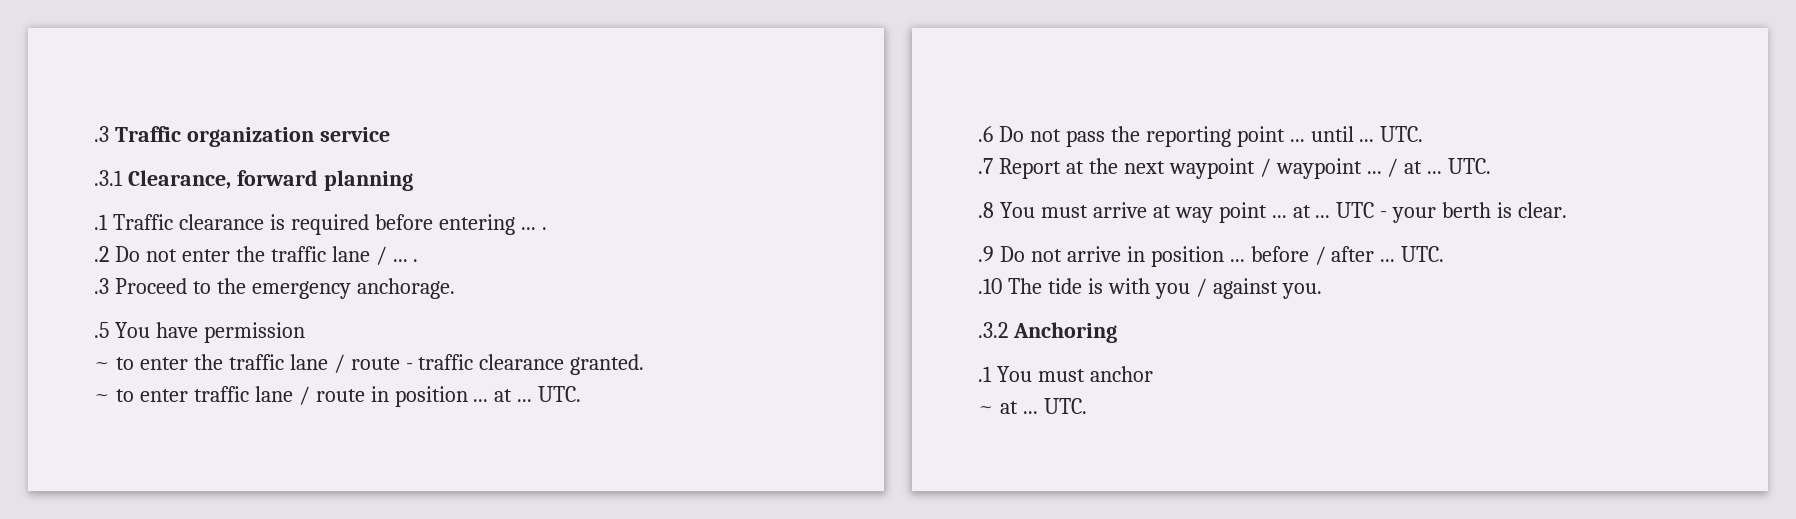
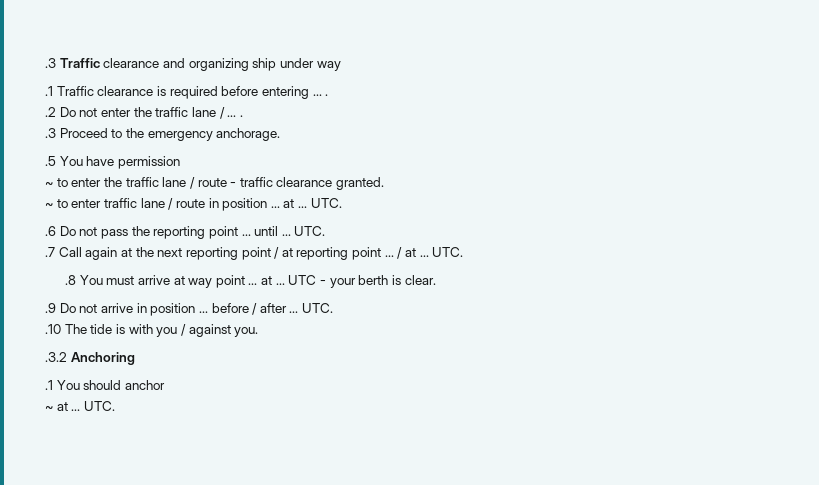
- .3 Traffic organization service
- .3.1 Clearance, forward planning
+ .3 Traffic clearance and organizing ship under way
- .7 Report at the next waypoint / waypoint ...
+ .7 Call again at the next reporting point / at reporting point ...
- .1 You must anchor
+ .1 You should anchor

